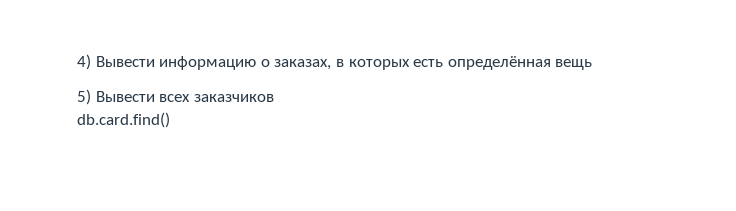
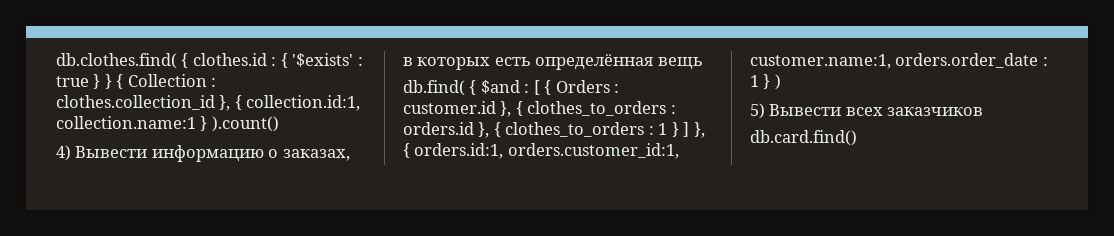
+ db.clothes.find( { clothes.id : { '$exists' : true } } { Collection : clothes.collection_id }, { collection.id:1, collection.name:1 } ).count()
+ db.find( { $and : [ { Orders : customer.id }, { clothes_to_orders : orders.id }, { clothes_to_orders : 1 } ] }, { orders.id:1, orders.customer_id:1, customer.name:1, orders.order_date : 1 } )

